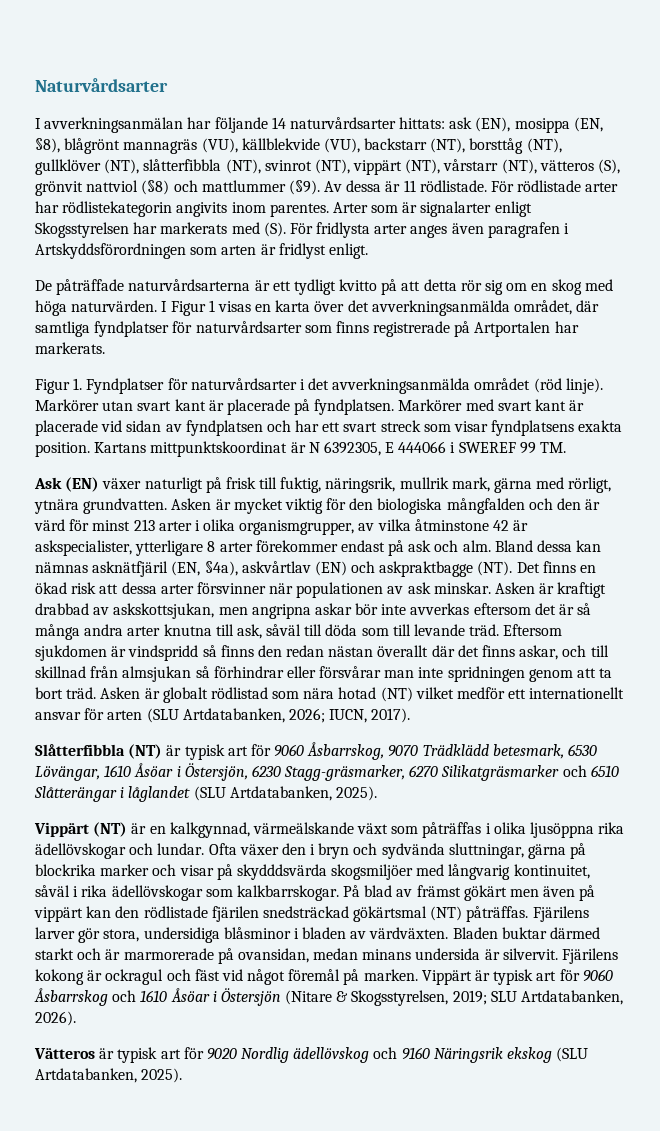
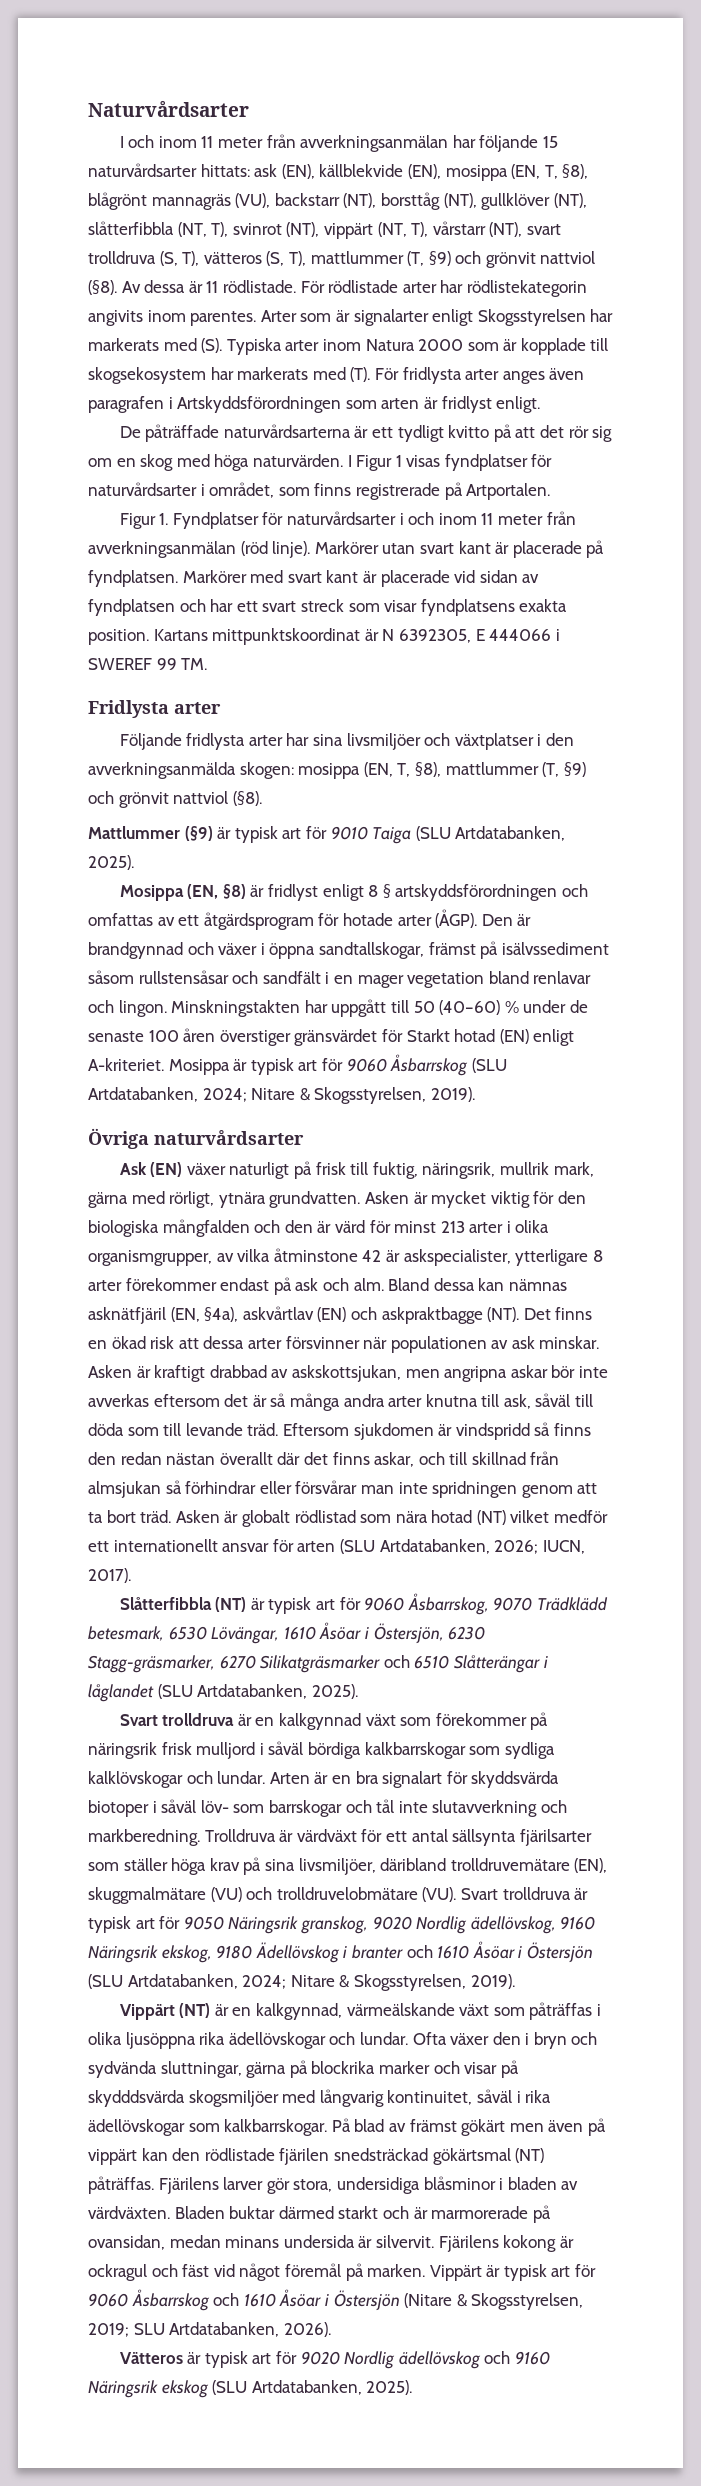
- I avverkningsanmälan har följande 14 naturvårdsarter hittats: ask (EN), mosippa (EN, §8), blågrönt mannagräs (VU), källblekvide (VU), backstarr (NT), borsttåg (NT), gullklöver (NT), slåtterfibbla (NT), svinrot (NT), vippärt (NT), vårstarr (NT), vätteros (S), grönvit nattviol (§8) och mattlummer (§9).
+ I och inom 11 meter från avverkningsanmälan har följande 15 naturvårdsarter hittats: ask (EN), källblekvide (EN), mosippa (EN, T, §8), blågrönt mannagräs (VU), backstarr (NT), borsttåg (NT), gullklöver (NT), slåtterfibbla (NT, T), svinrot (NT), vippärt (NT, T), vårstarr (NT), svart trolldruva (S, T), vätteros (S, T), mattlummer (T, §9) och grönvit nattviol (§8).
- Arter som är signalarter enligt Skogsstyrelsen har markerats med (S). För fridlysta arter anges även paragrafen i Artskyddsförordningen som arten är fridlyst enligt.
+ Arter som är signalarter enligt Skogsstyrelsen har markerats med (S). Typiska arter inom Natura 2000 som är kopplade till skogsekosystem har markerats med (T). För fridlysta arter anges även paragrafen i Artskyddsförordningen som arten är fridlyst enligt.
- De påträffade naturvårdsarterna är ett tydligt kvitto på att detta rör sig om en skog med höga naturvärden.
+ De påträffade naturvårdsarterna är ett tydligt kvitto på att det rör sig om en skog med höga naturvärden.
- I Figur 1 visas en karta över det avverkningsanmälda området, där samtliga fyndplatser för naturvårdsarter som finns registrerade på Artportalen har markerats.
+ I Figur 1 visas fyndplatser för naturvårdsarter i området, som finns registrerade på Artportalen.
- Figur 1. Fyndplatser för naturvårdsarter i det avverkningsanmälda området (röd linje).
+ Figur 1. Fyndplatser för naturvårdsarter i och inom 11 meter från avverkningsanmälan (röd linje).
+ Fridlysta arter
+ Följande fridlysta arter har sina livsmiljöer och växtplatser i den avverkningsanmälda skogen: mosippa (EN, T, §8), mattlummer (T, §9) och grönvit nattviol (§8).
+ Mattlummer (§9) är typisk art för 9010 Taiga (SLU Artdatabanken, 2025).
+ Mosippa (EN, §8) är fridlyst enligt 8 § artskyddsförordningen och omfattas av ett åtgärdsprogram för hotade arter (ÅGP). Den är brandgynnad och växer i öppna sandtallskogar, främst på isälvssediment såsom rullstensåsar och sandfält i en mager vegetation bland renlavar och lingon. Minskningstakten har uppgått till 50 (40–60) % under de senaste 100 åren överstiger gränsvärdet för Starkt hotad (EN) enligt A-kriteriet. Mosippa är typisk art för 9060 Åsbarrskog (SLU Artdatabanken, 2024; Nitare & Skogsstyrelsen, 2019).
+ Övriga naturvårdsarter
+ Svart trolldruva är en kalkgynnad växt som förekommer på näringsrik frisk mulljord i såväl bördiga kalkbarrskogar som sydliga kalklövskogar och lundar. Arten är en bra signalart för skyddsvärda biotoper i såväl löv- som barrskogar och tål inte slutavverkning och markberedning. Trolldruva är värdväxt för ett antal sällsynta fjärilsarter som ställer höga krav på sina livsmiljöer, däribland trolldruvemätare (EN), skuggmalmätare (VU) och trolldruvelobmätare (VU). Svart trolldruva är typisk art för 9050 Näringsrik granskog, 9020 Nordlig ädellövskog, 9160 Näringsrik ekskog, 9180 Ädellövskog i branter och 1610 Åsöar i Östersjön (SLU Artdatabanken, 2024; Nitare & Skogsstyrelsen, 2019).

